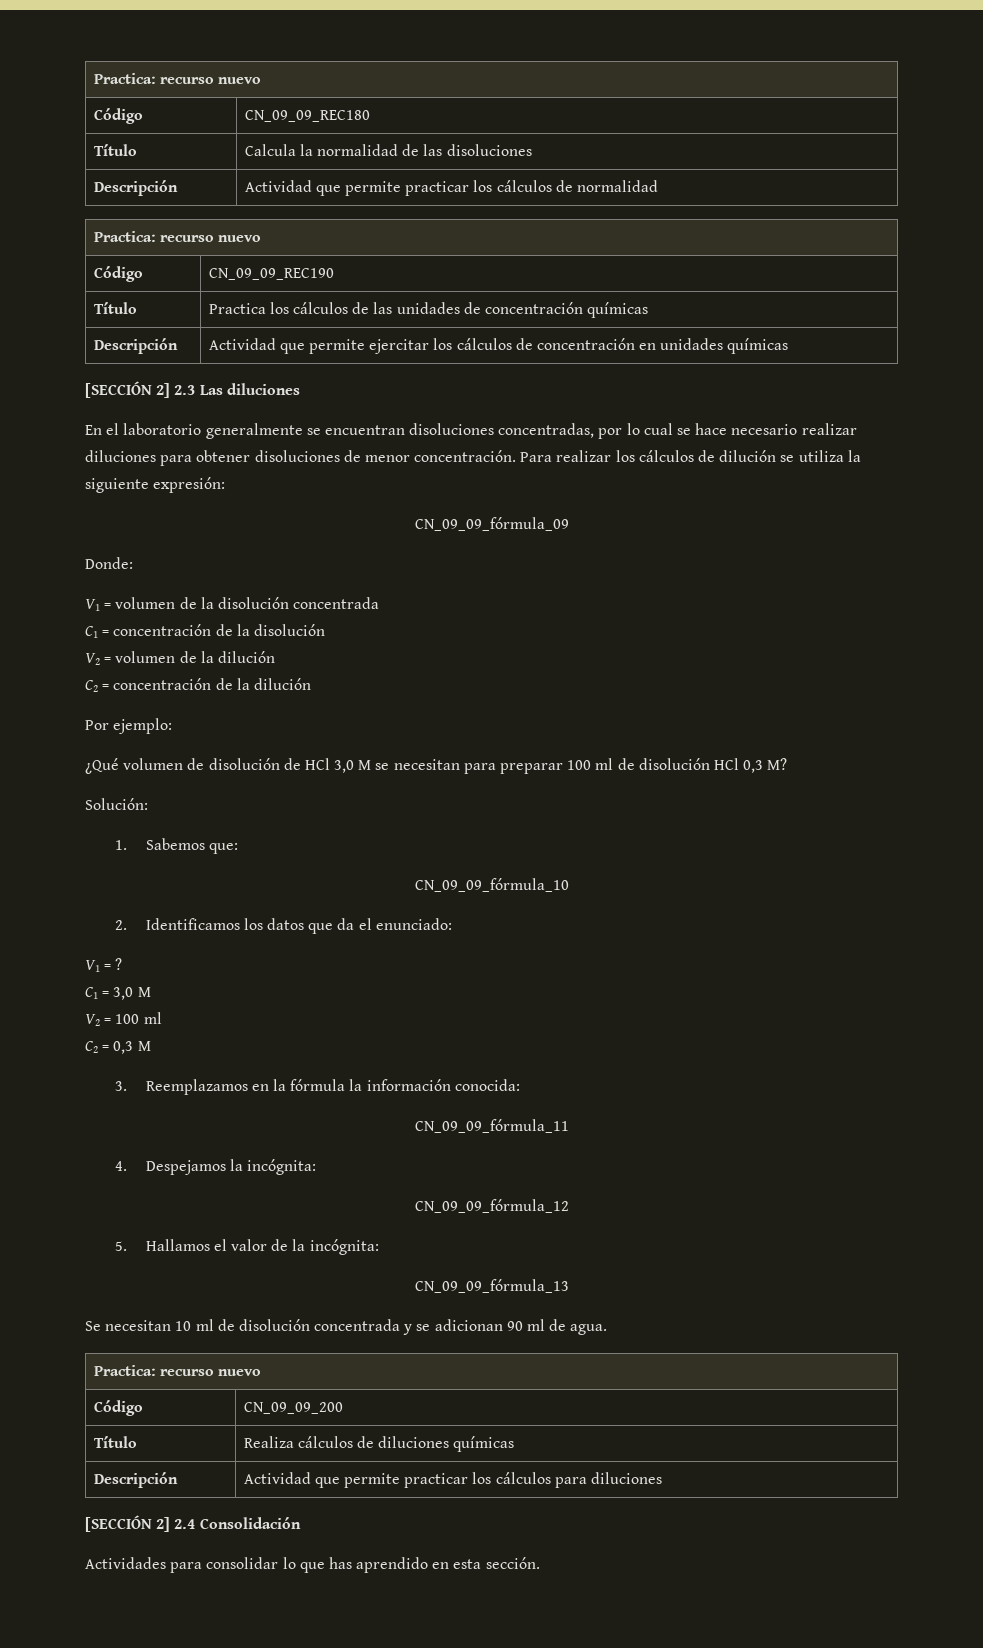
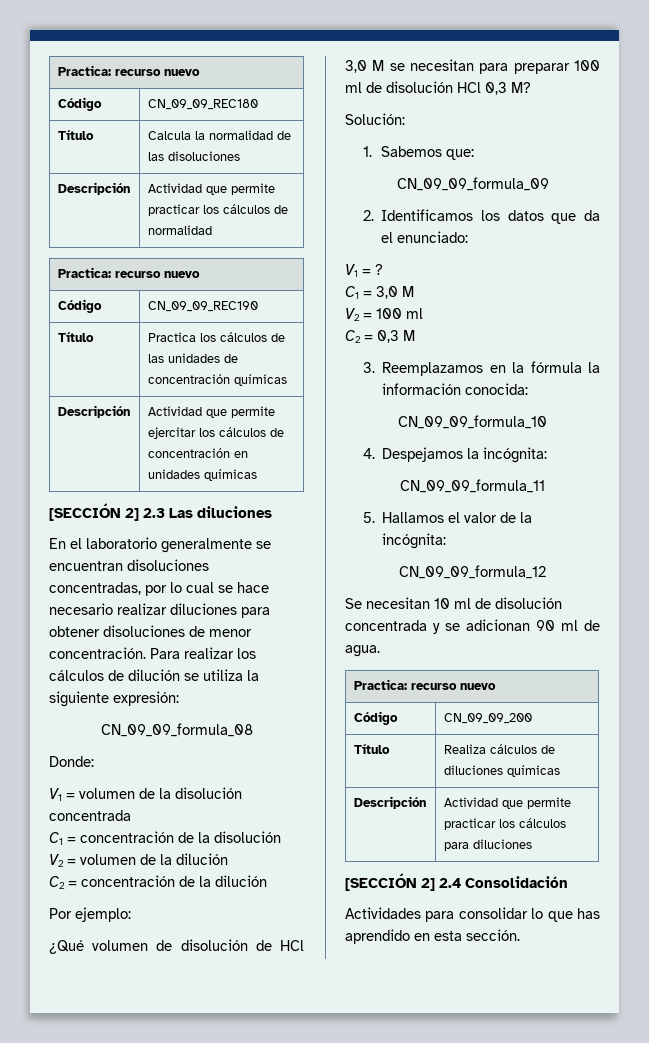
- CN_09_09_fórmula_09
+ CN_09_09_formula_08
- CN_09_09_fórmula_10
+ CN_09_09_formula_09
- CN_09_09_fórmula_11
+ CN_09_09_formula_10
- CN_09_09_fórmula_12
+ CN_09_09_formula_11
- CN_09_09_fórmula_13
+ CN_09_09_formula_12

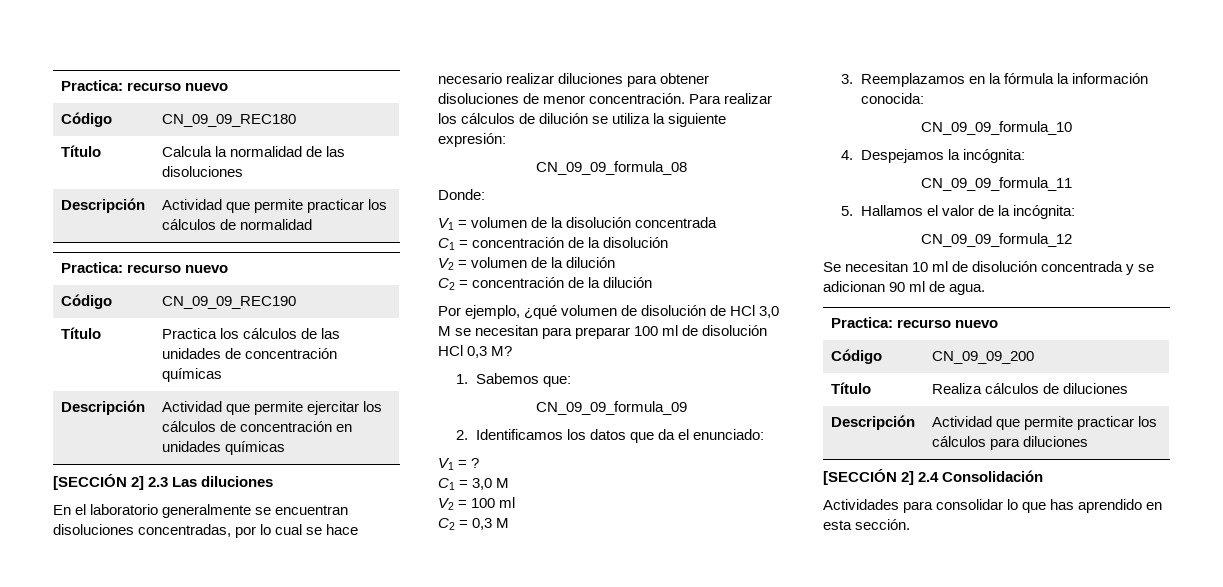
- Por ejemplo:
- ¿Qué volumen de disolución de HCl 3,0 M se necesitan para preparar 100 ml de disolución HCl 0,3 M?
+ Por ejemplo, ¿qué volumen de disolución de HCl 3,0 M se necesitan para preparar 100 ml de disolución HCl 0,3 M?
- Solución:
- Título | Realiza cálculos de diluciones químicas
+ Título | Realiza cálculos de diluciones

